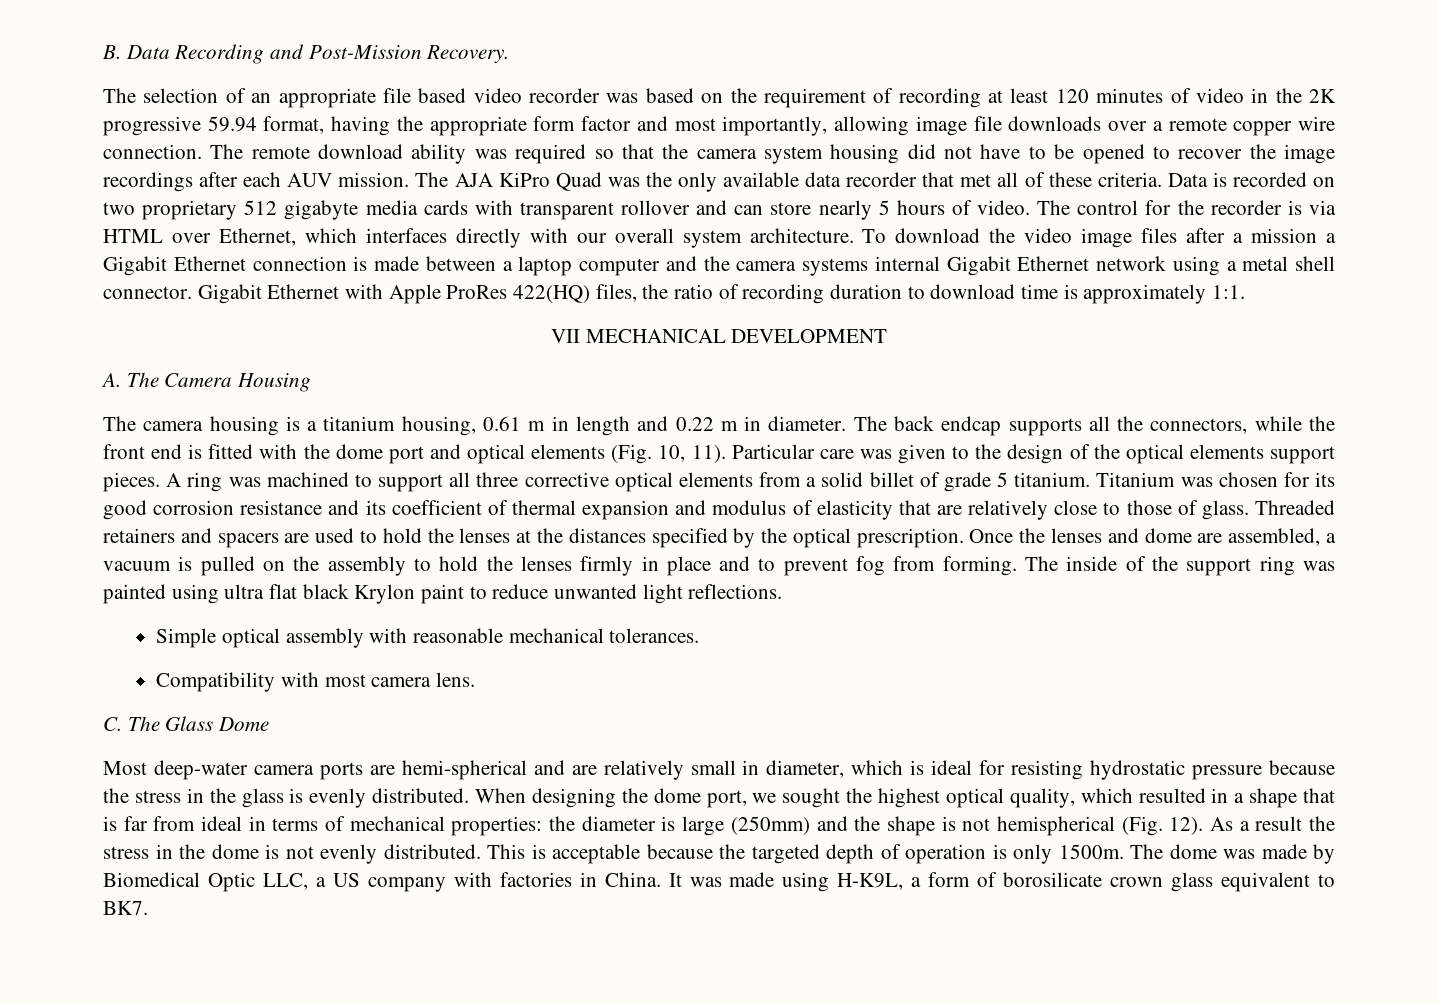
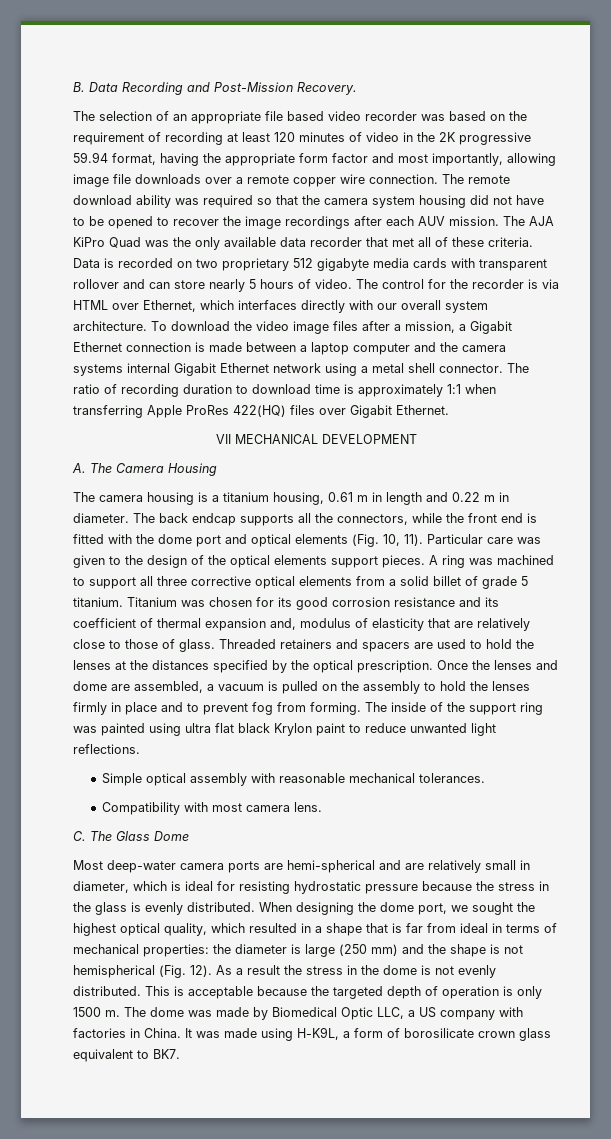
- To download the video image files after a mission a Gigabit Ethernet connection is made between a laptop computer and the camera systems internal Gigabit Ethernet network using a metal shell connector.
+ To download the video image files after a mission, a Gigabit Ethernet connection is made between a laptop computer and the camera systems internal Gigabit Ethernet network using a metal shell connector.
- Gigabit Ethernet with Apple ProRes 422(HQ) files, the ratio of recording duration to download time is approximately 1:1.
+ The ratio of recording duration to download time is approximately 1:1 when transferring Apple ProRes 422(HQ) files over Gigabit Ethernet.
- Titanium was chosen for its good corrosion resistance and its coefficient of thermal expansion and modulus of elasticity that are relatively close to those of glass.
+ Titanium was chosen for its good corrosion resistance and its coefficient of thermal expansion and, modulus of elasticity that are relatively close to those of glass.
- When designing the dome port, we sought the highest optical quality, which resulted in a shape that is far from ideal in terms of mechanical properties: the diameter is large (250mm) and the shape is not hemispherical (Fig. 12).
+ When designing the dome port, we sought the highest optical quality, which resulted in a shape that is far from ideal in terms of mechanical properties: the diameter is large (250 mm) and the shape is not hemispherical (Fig. 12).
- This is acceptable because the targeted depth of operation is only 1500m.
+ This is acceptable because the targeted depth of operation is only 1500 m.

